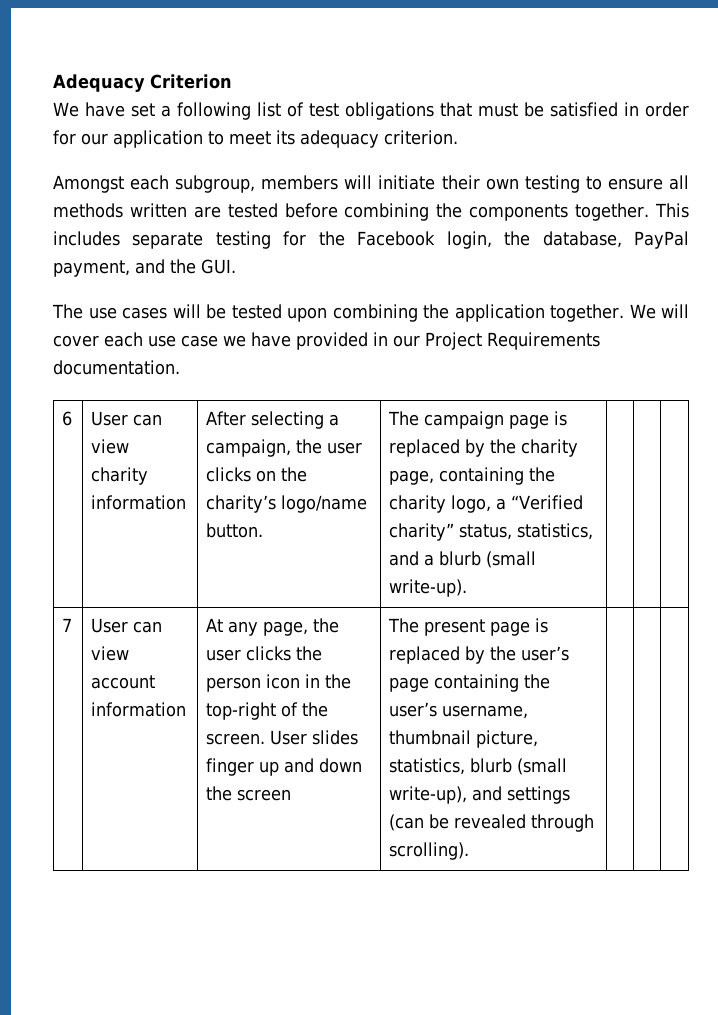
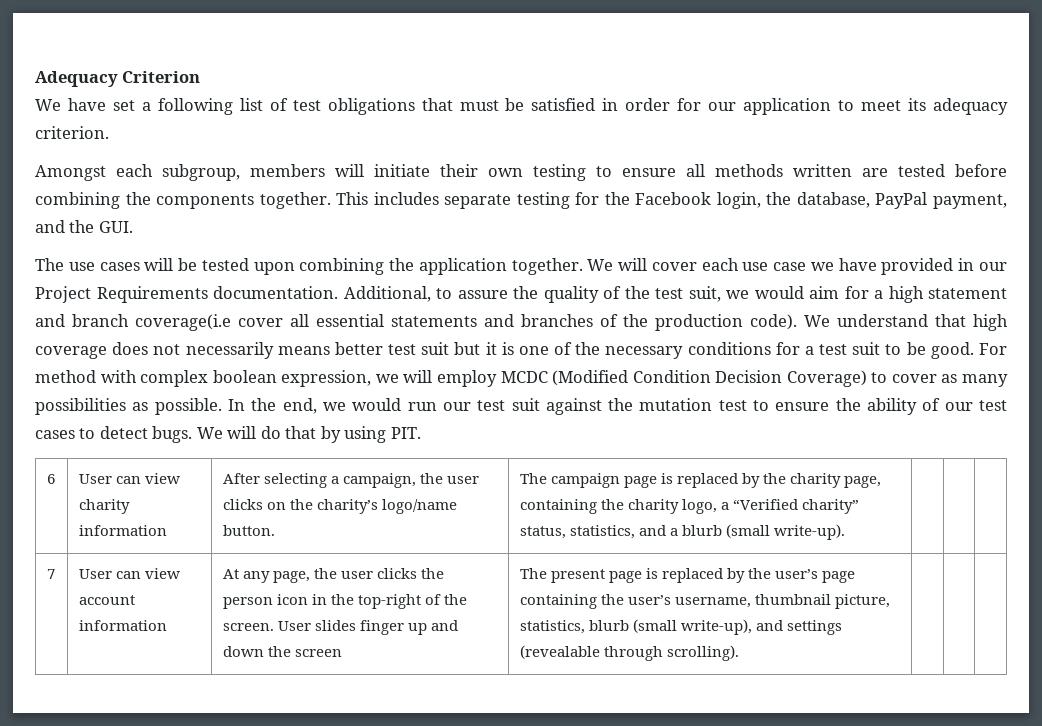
+ Additional, to assure the quality of the test suit, we would aim for a high statement and branch coverage(i.e cover all essential statements and branches of the production code). We understand that high coverage does not necessarily means better test suit but it is one of the necessary conditions for a test suit to be good. For method with complex boolean expression, we will employ MCDC (Modified Condition Decision Coverage) to cover as many possibilities as possible. In the end, we would run our test suit against the mutation test to ensure the ability of our test cases to detect bugs. We will do that by using PIT.
- The present page is replaced by the user’s page containing the user’s username, thumbnail picture, statistics, blurb (small write-up), and settings (can be revealed through scrolling).
+ The present page is replaced by the user’s page containing the user’s username, thumbnail picture, statistics, blurb (small write-up), and settings (revealable through scrolling).

